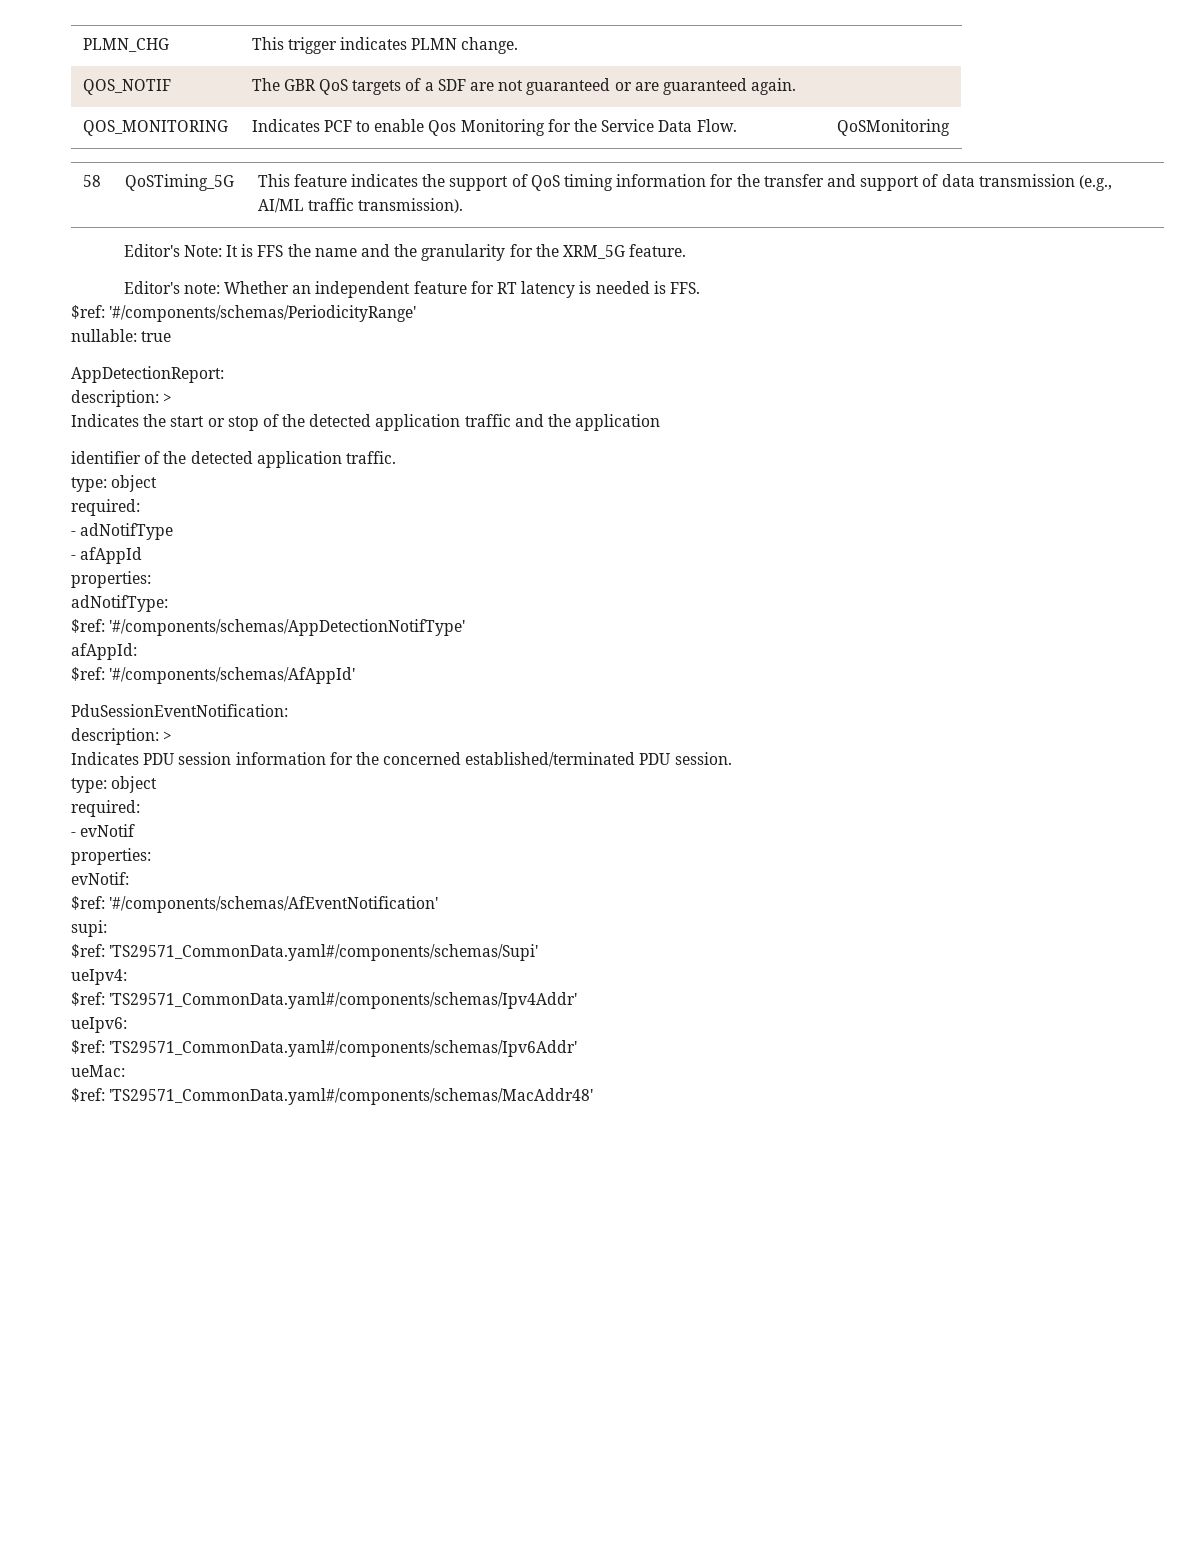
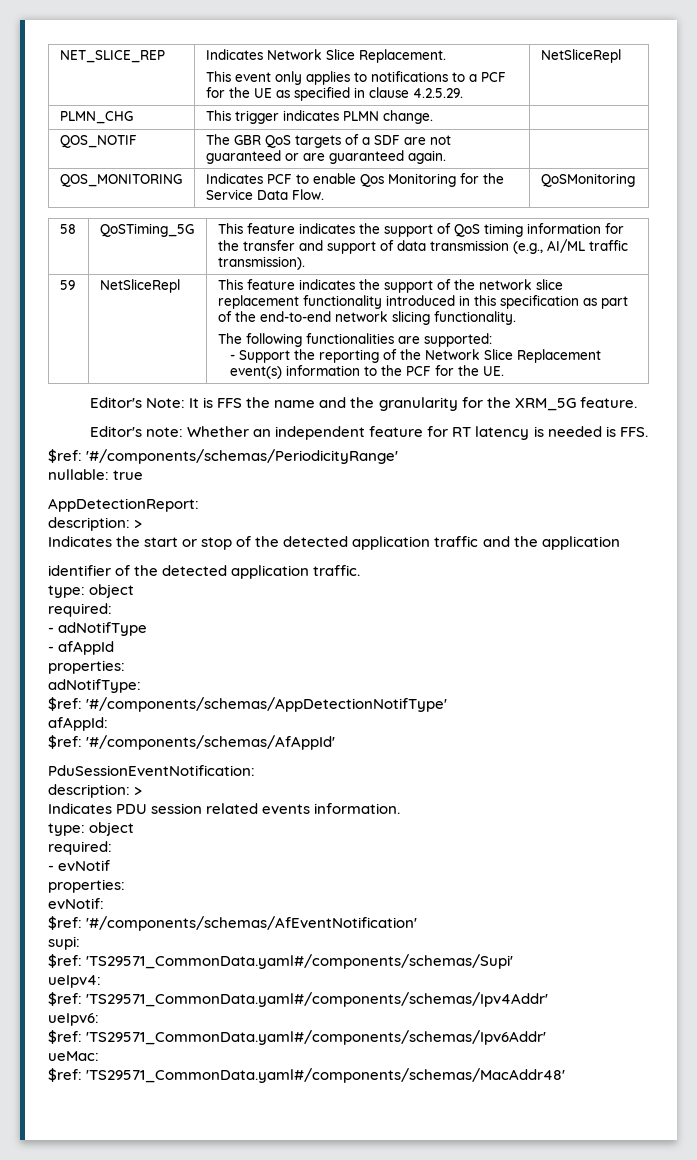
+ NET_SLICE_REP | Indicates Network Slice Replacement.
+ This event only applies to notifications to a PCF for the UE as specified in clause 4.2.5.29. | NetSliceRepl
+ 59 | NetSliceRepl | This feature indicates the support of the network slice replacement functionality introduced in this specification as part of the end-to-end network slicing functionality.
+ The following functionalities are supported:
+ - Support the reporting of the Network Slice Replacement event(s) information to the PCF for the UE.
- Indicates PDU session information for the concerned established/terminated PDU session.
+ Indicates PDU session related events information.

